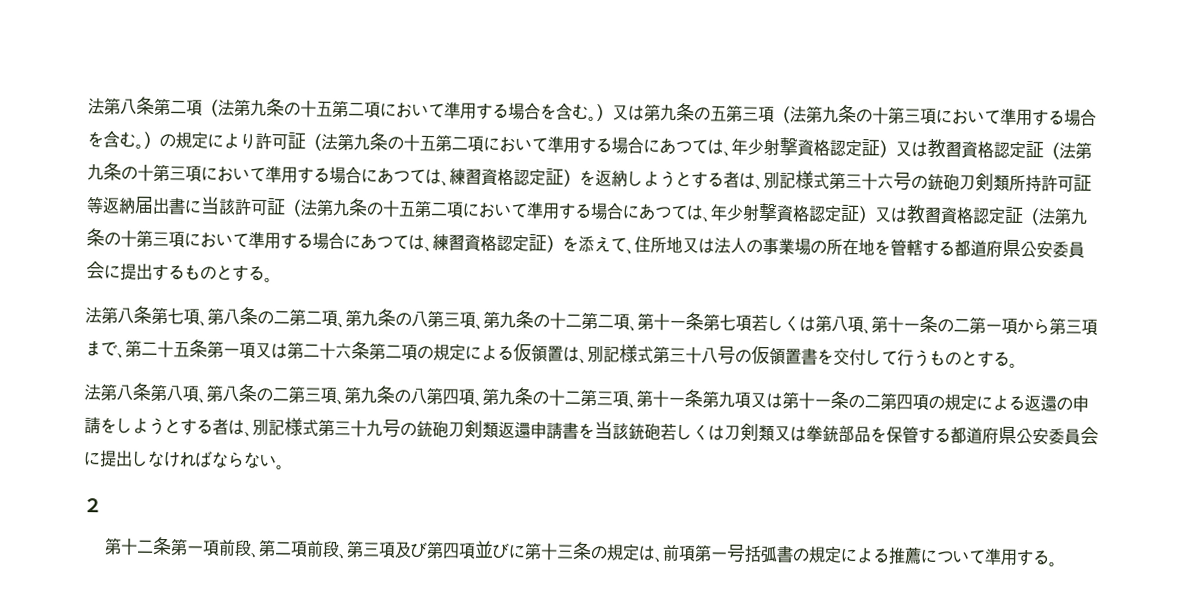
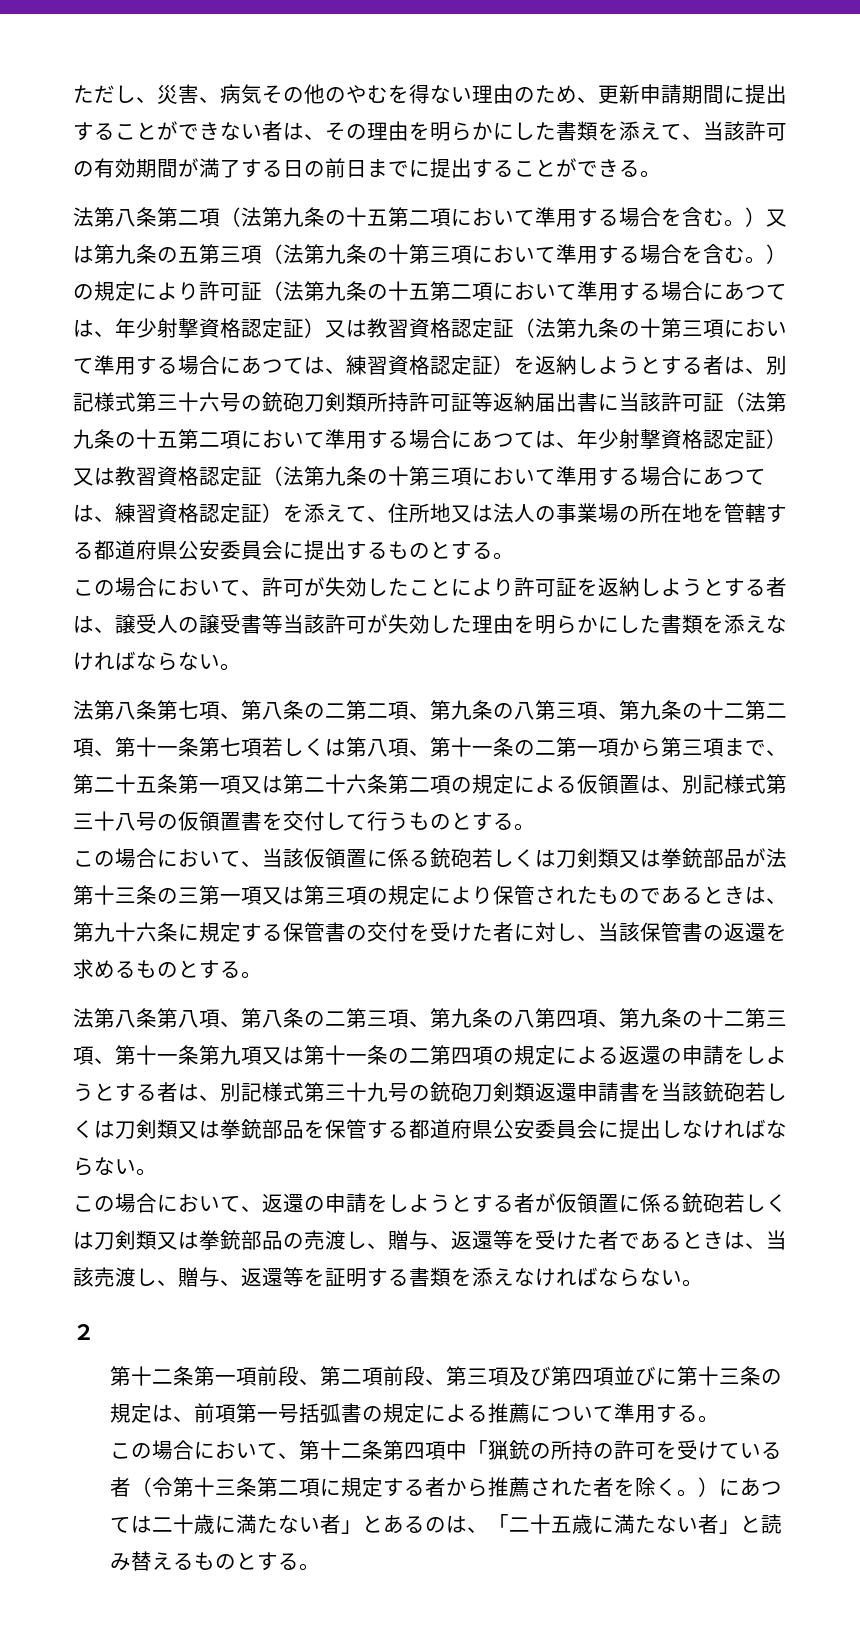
+ ただし、災害、病気その他のやむを得ない理由のため、更新申請期間に提出することができない者は、その理由を明らかにした書類を添えて、当該許可の有効期間が満了する日の前日までに提出することができる。
+ この場合において、許可が失効したことにより許可証を返納しようとする者は、譲受人の譲受書等当該許可が失効した理由を明らかにした書類を添えなければならない。
+ この場合において、当該仮領置に係る銃砲若しくは刀剣類又は拳銃部品が法第十三条の三第一項又は第三項の規定により保管されたものであるときは、第九十六条に規定する保管書の交付を受けた者に対し、当該保管書の返還を求めるものとする。
+ この場合において、返還の申請をしようとする者が仮領置に係る銃砲若しくは刀剣類又は拳銃部品の売渡し、贈与、返還等を受けた者であるときは、当該売渡し、贈与、返還等を証明する書類を添えなければならない。
+ この場合において、第十二条第四項中「猟銃の所持の許可を受けている者（令第十三条第二項に規定する者から推薦された者を除く。）にあつては二十歳に満たない者」とあるのは、「二十五歳に満たない者」と読み替えるものとする。

